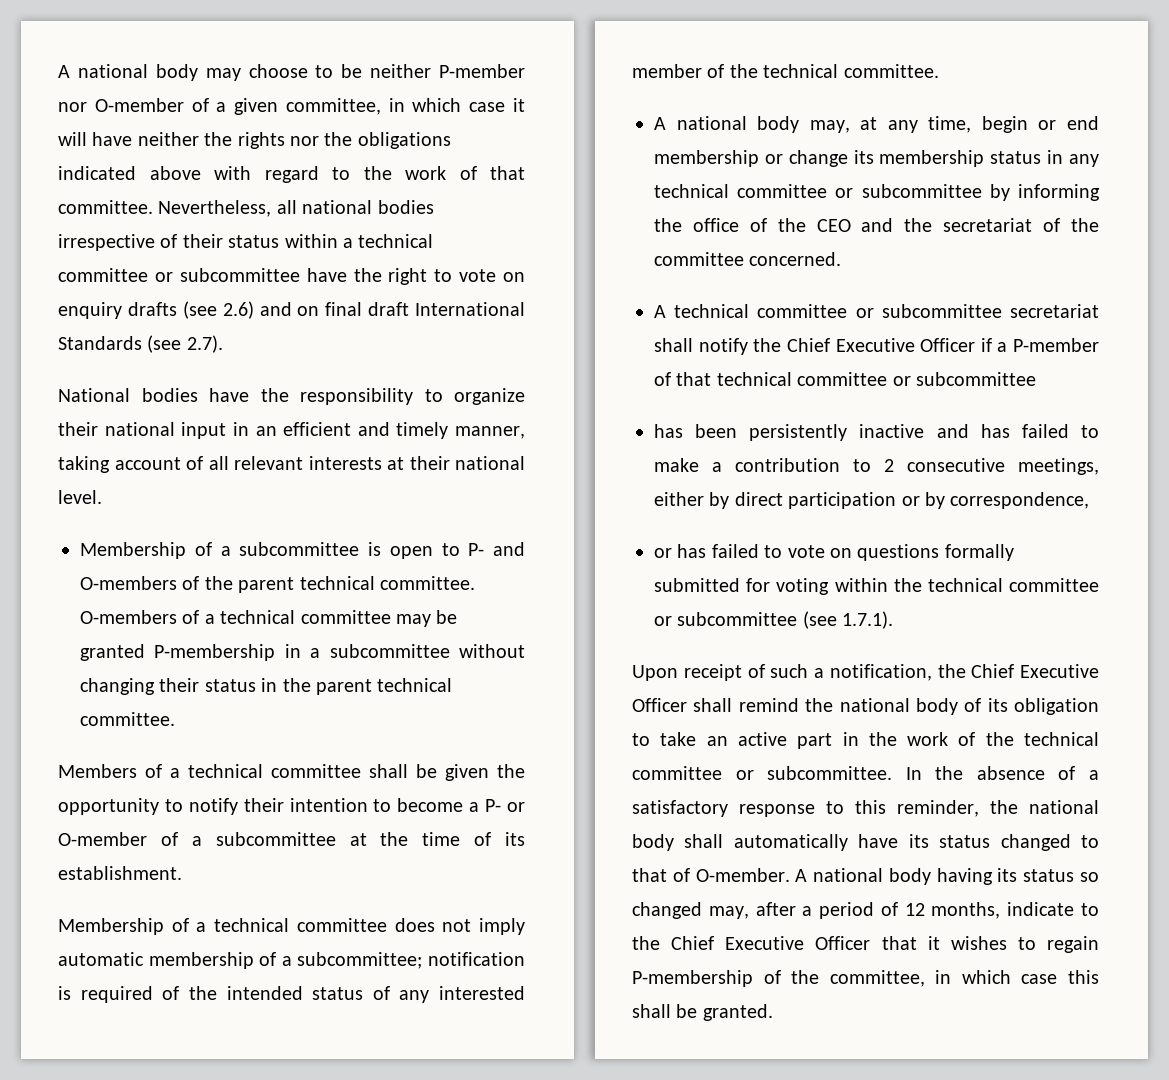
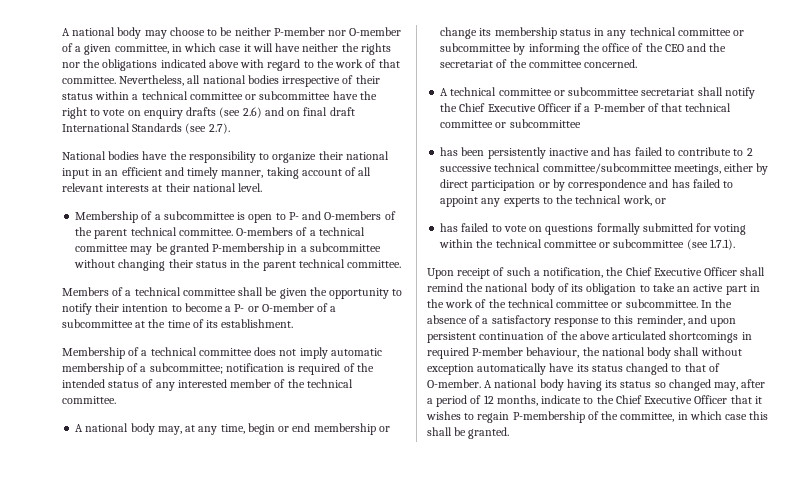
- has been persistently inactive and has failed to make a contribution to 2 consecutive meetings, either by direct participation or by correspondence,
- or has failed to vote on questions formally submitted for voting within the technical committee or subcommittee (see 1.7.1).
+ has been persistently inactive and has failed to contribute to 2 successive technical committee/subcommittee meetings, either by direct participation or by correspondence and has failed to appoint any experts to the technical work, or
+ has failed to vote on questions formally submitted for voting within the technical committee or subcommittee (see 1.7.1).
- In the absence of a satisfactory response to this reminder, the national body shall automatically have its status changed to that of O-member.
+ In the absence of a satisfactory response to this reminder, and upon persistent continuation of the above articulated shortcomings in required P-member behaviour, the national body shall without exception automatically have its status changed to that of O-member.

